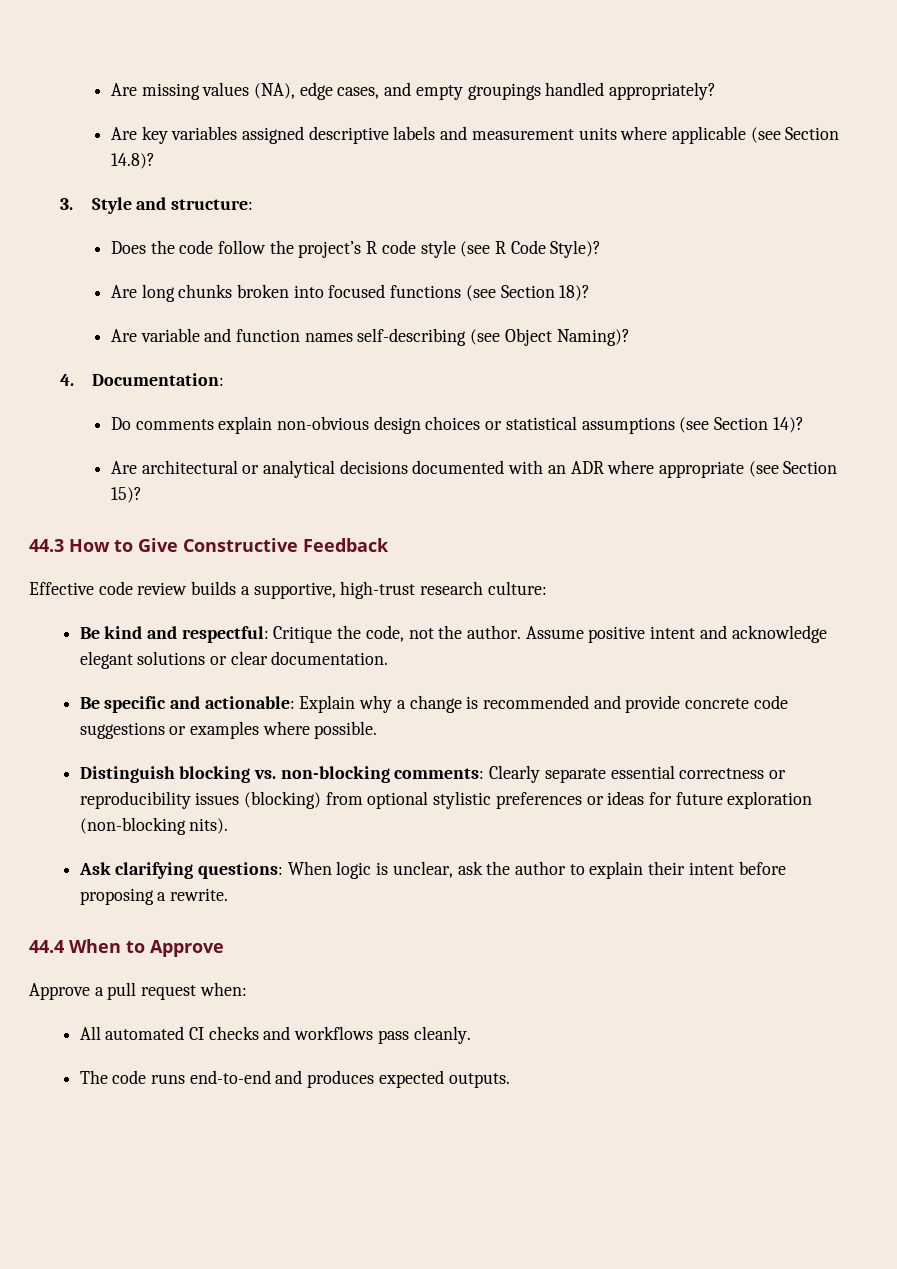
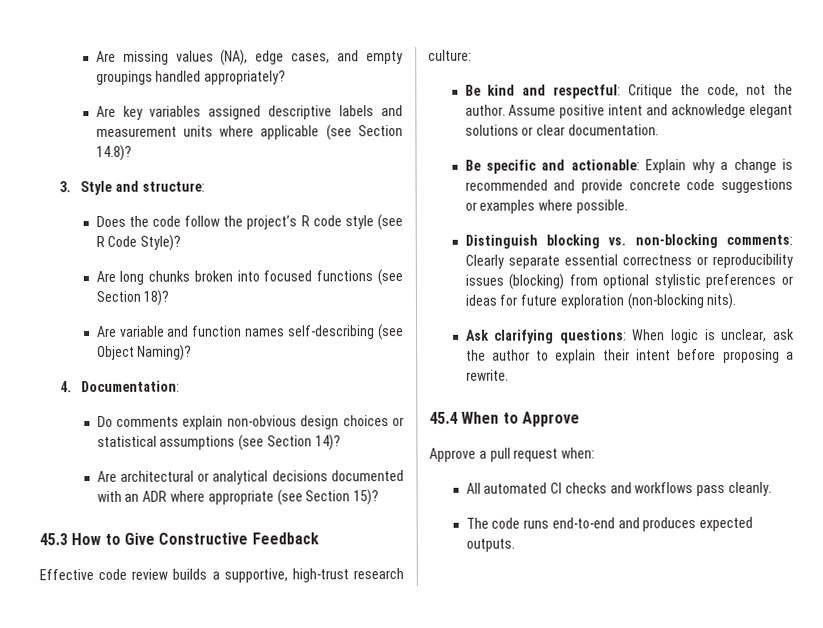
- 44.3 How to Give Constructive Feedback
+ 45.3 How to Give Constructive Feedback
- 44.4 When to Approve
+ 45.4 When to Approve

